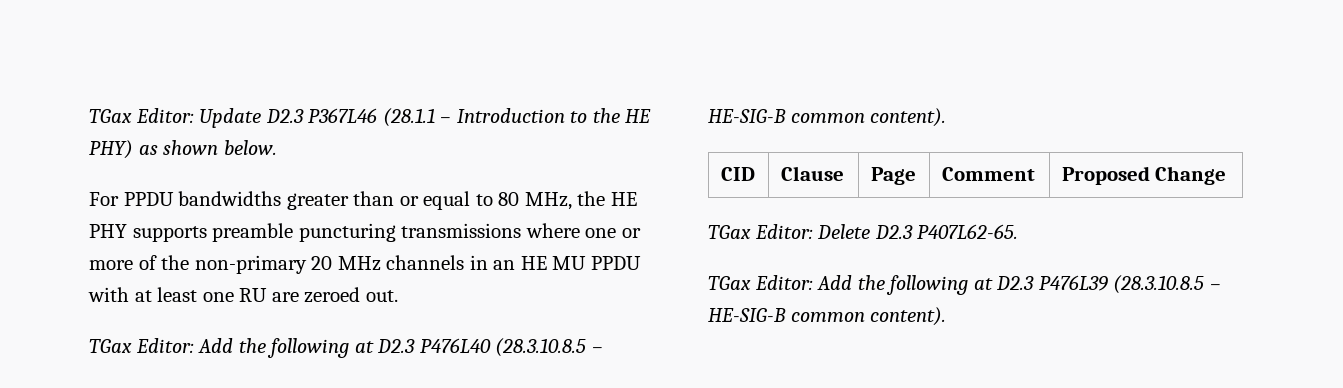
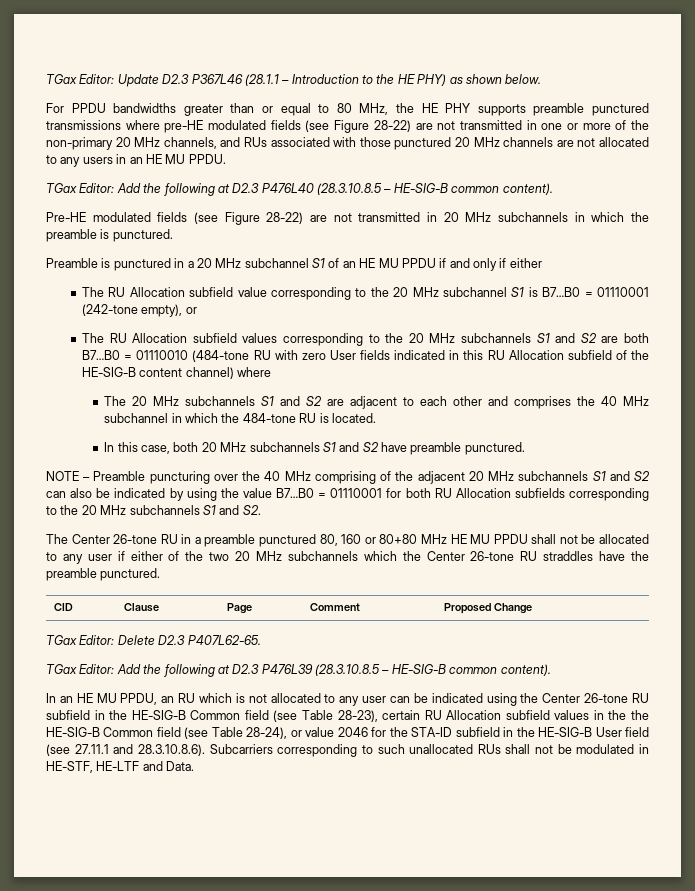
- For PPDU bandwidths greater than or equal to 80 MHz, the HE PHY supports preamble puncturing transmissions where one or more of the non-primary 20 MHz channels in an HE MU PPDU with at least one RU are zeroed out.
+ For PPDU bandwidths greater than or equal to 80 MHz, the HE PHY supports preamble punctured transmissions where pre-HE modulated fields (see Figure 28-22) are not transmitted in one or more of the non-primary 20 MHz channels, and RUs associated with those punctured 20 MHz channels are not allocated to any users in an HE MU PPDU.
+ Pre-HE modulated fields (see Figure 28-22) are not transmitted in 20 MHz subchannels in which the preamble is punctured.
+ Preamble is punctured in a 20 MHz subchannel S1 of an HE MU PPDU if and only if either
+ The RU Allocation subfield value corresponding to the 20 MHz subchannel S1 is B7…B0 = 01110001 (242-tone empty), or
+ The RU Allocation subfield values corresponding to the 20 MHz subchannels S1 and S2 are both B7…B0 = 01110010 (484-tone RU with zero User fields indicated in this RU Allocation subfield of the HE-SIG-B content channel) where
+ The 20 MHz subchannels S1 and S2 are adjacent to each other and comprises the 40 MHz subchannel in which the 484-tone RU is located.
+ In this case, both 20 MHz subchannels S1 and S2 have preamble punctured.
+ NOTE – Preamble puncturing over the 40 MHz comprising of the adjacent 20 MHz subchannels S1 and S2 can also be indicated by using the value B7…B0 = 01110001 for both RU Allocation subfields corresponding to the 20 MHz subchannels S1 and S2.
+ The Center 26-tone RU in a preamble punctured 80, 160 or 80+80 MHz HE MU PPDU shall not be allocated to any user if either of the two 20 MHz subchannels which the Center 26-tone RU straddles have the preamble punctured.
+ In an HE MU PPDU, an RU which is not allocated to any user can be indicated using the Center 26-tone RU subfield in the HE-SIG-B Common field (see Table 28-23), certain RU Allocation subfield values in the the HE-SIG-B Common field (see Table 28-24), or value 2046 for the STA-ID subfield in the HE-SIG-B User field (see 27.11.1 and 28.3.10.8.6). Subcarriers corresponding to such unallocated RUs shall not be modulated in HE-STF, HE-LTF and Data.

